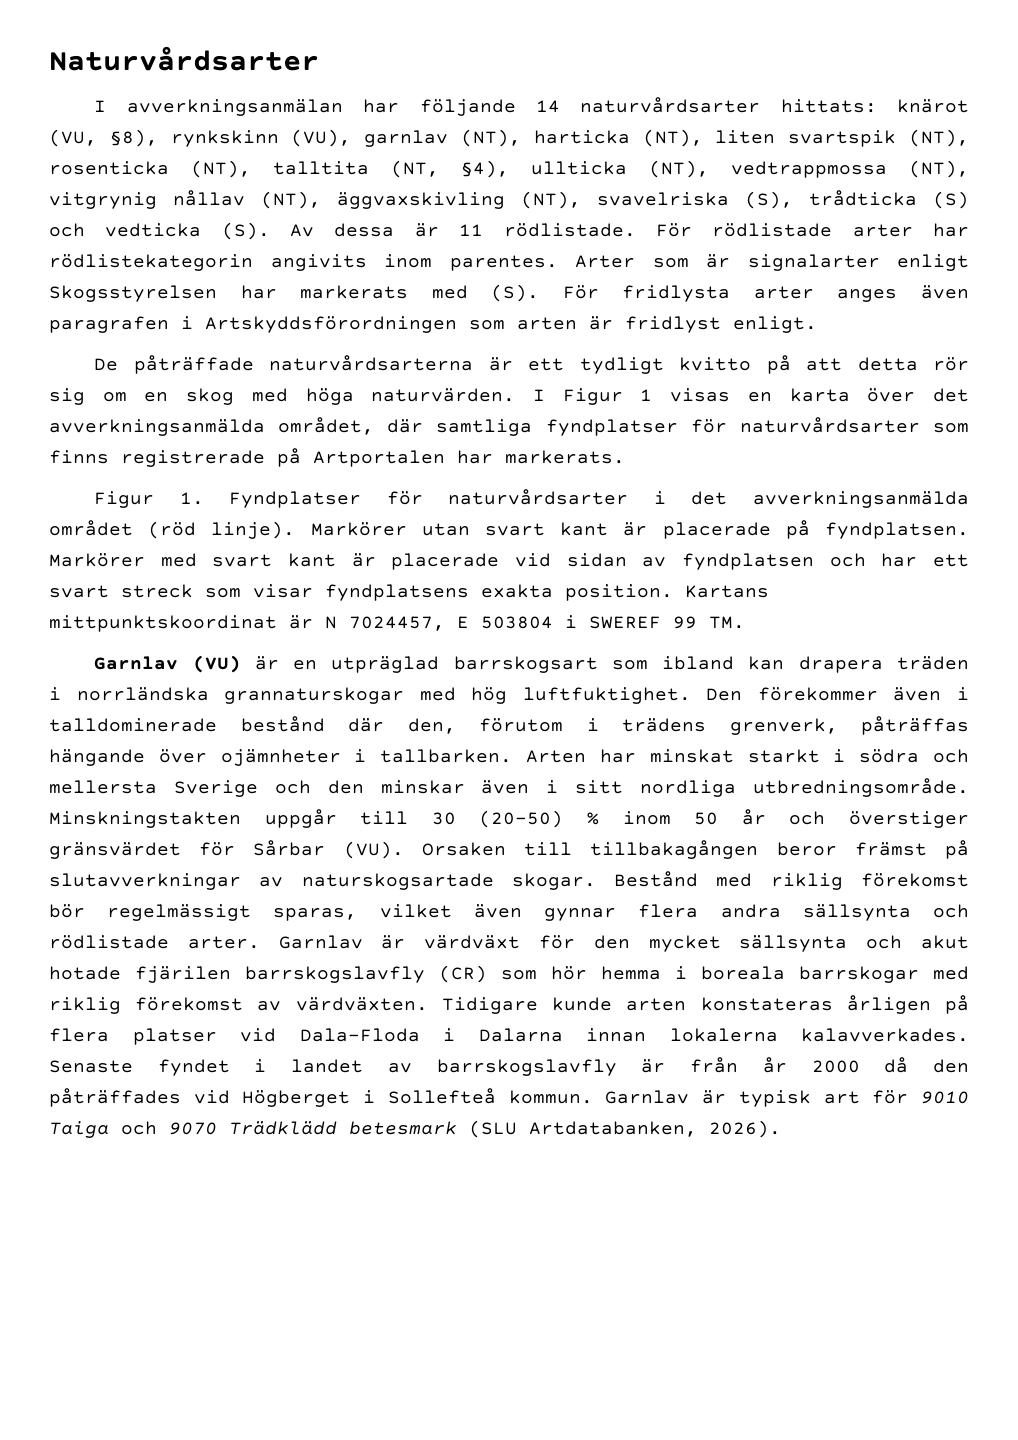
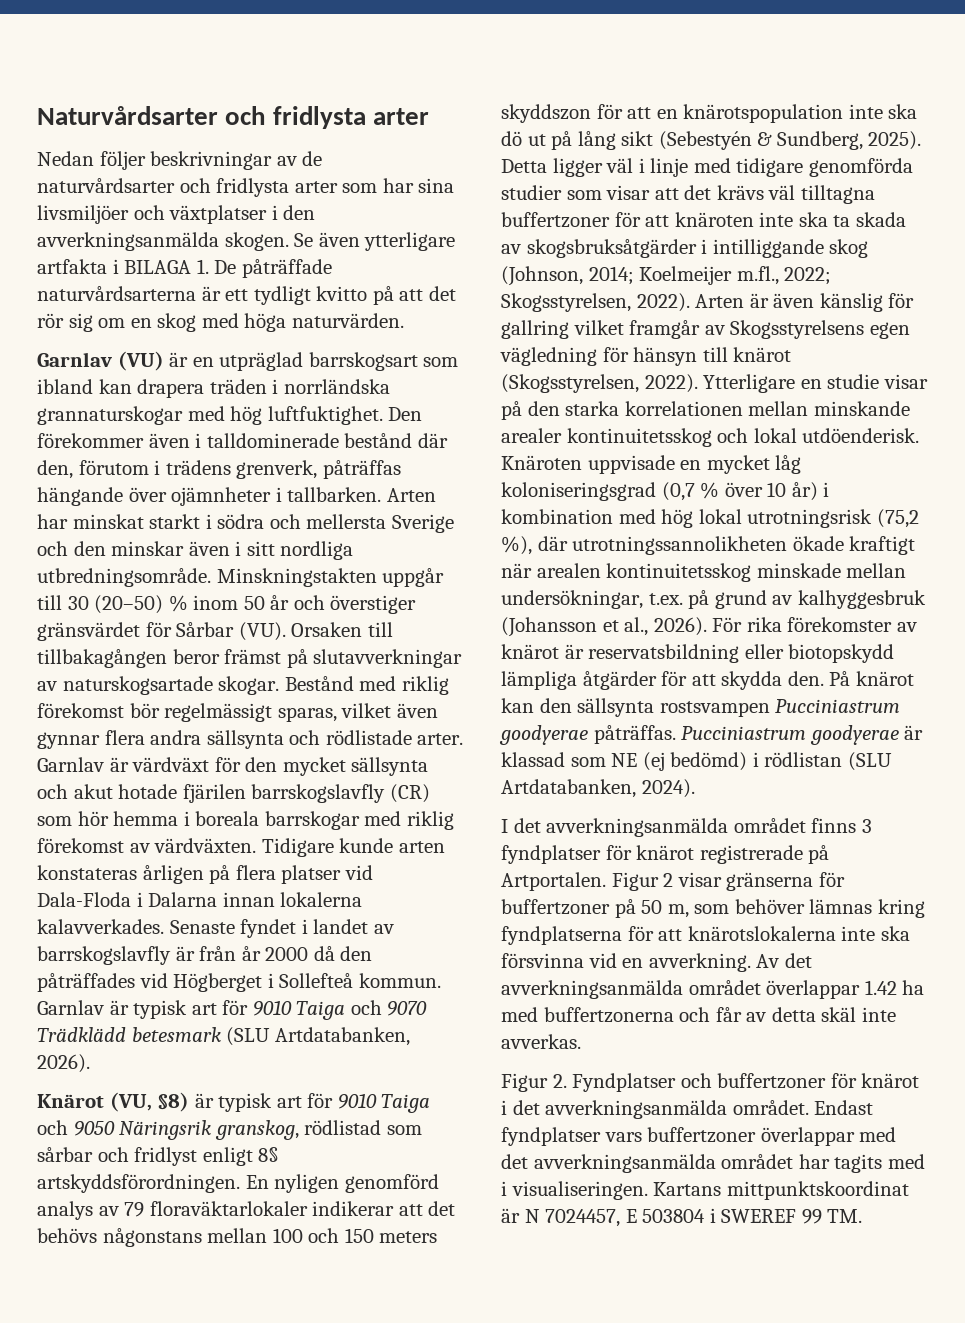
- Naturvårdsarter
- I avverkningsanmälan har följande 14 naturvårdsarter hittats: knärot (VU, §8), rynkskinn (VU), garnlav (NT), harticka (NT), liten svartspik (NT), rosenticka (NT), talltita (NT, §4), ullticka (NT), vedtrappmossa (NT), vitgrynig nållav (NT), äggvaxskivling (NT), svavelriska (S), trådticka (S) och vedticka (S). Av dessa är 11 rödlistade. För rödlistade arter har rödlistekategorin angivits inom parentes. Arter som är signalarter enligt Skogsstyrelsen har markerats med (S). För fridlysta arter anges även paragrafen i Artskyddsförordningen som arten är fridlyst enligt.
- De påträffade naturvårdsarterna är ett tydligt kvitto på att detta rör sig om en skog med höga naturvärden. I Figur 1 visas en karta över det avverkningsanmälda området, där samtliga fyndplatser för naturvårdsarter som finns registrerade på Artportalen har markerats.
- Figur 1. Fyndplatser för naturvårdsarter i det avverkningsanmälda området (röd linje). Markörer utan svart kant är placerade på fyndplatsen. Markörer med svart kant är placerade vid sidan av fyndplatsen och har ett svart streck som visar fyndplatsens exakta position. Kartans mittpunktskoordinat är N 7024457, E 503804 i SWEREF 99 TM.
+ Naturvårdsarter och fridlysta arter
+ Nedan följer beskrivningar av de naturvårdsarter och fridlysta arter som har sina livsmiljöer och växtplatser i den avverkningsanmälda skogen. Se även ytterligare artfakta i BILAGA 1. De påträffade naturvårdsarterna är ett tydligt kvitto på att det rör sig om en skog med höga naturvärden.
+ Knärot (VU, §8) är typisk art för 9010 Taiga och 9050 Näringsrik granskog, rödlistad som sårbar och fridlyst enligt 8§ artskyddsförordningen. En nyligen genomförd analys av 79 floraväktarlokaler indikerar att det behövs någonstans mellan 100 och 150 meters skyddszon för att en knärotspopulation inte ska dö ut på lång sikt (Sebestyén & Sundberg, 2025). Detta ligger väl i linje med tidigare genomförda studier som visar att det krävs väl tilltagna buffertzoner för att knäroten inte ska ta skada av skogsbruksåtgärder i intilliggande skog (Johnson, 2014; Koelmeijer m.fl., 2022; Skogsstyrelsen, 2022). Arten är även känslig för gallring vilket framgår av Skogsstyrelsens egen vägledning för hänsyn till knärot (Skogsstyrelsen, 2022). Ytterligare en studie visar på den starka korrelationen mellan minskande arealer kontinuitetsskog och lokal utdöenderisk. Knäroten uppvisade en mycket låg koloniseringsgrad (0,7 % över 10 år) i kombination med hög lokal utrotningsrisk (75,2 %), där utrotningssannolikheten ökade kraftigt när arealen kontinuitetsskog minskade mellan undersökningar, t.ex. på grund av kalhyggesbruk (Johansson et al., 2026). För rika förekomster av knärot är reservatsbildning eller biotopskydd lämpliga åtgärder för att skydda den. På knärot kan den sällsynta rostsvampen Pucciniastrum goodyerae påträffas. Pucciniastrum goodyerae är klassad som NE (ej bedömd) i rödlistan (SLU Artdatabanken, 2024).
+ I det avverkningsanmälda området finns 3 fyndplatser för knärot registrerade på Artportalen. Figur 2 visar gränserna för buffertzoner på 50 m, som behöver lämnas kring fyndplatserna för att knärotslokalerna inte ska försvinna vid en avverkning. Av det avverkningsanmälda området överlappar 1.42 ha med buffertzonerna och får av detta skäl inte avverkas.
+ Figur 2. Fyndplatser och buffertzoner för knärot i det avverkningsanmälda området. Endast fyndplatser vars buffertzoner överlappar med det avverkningsanmälda området har tagits med i visualiseringen. Kartans mittpunktskoordinat är N 7024457, E 503804 i SWEREF 99 TM.

